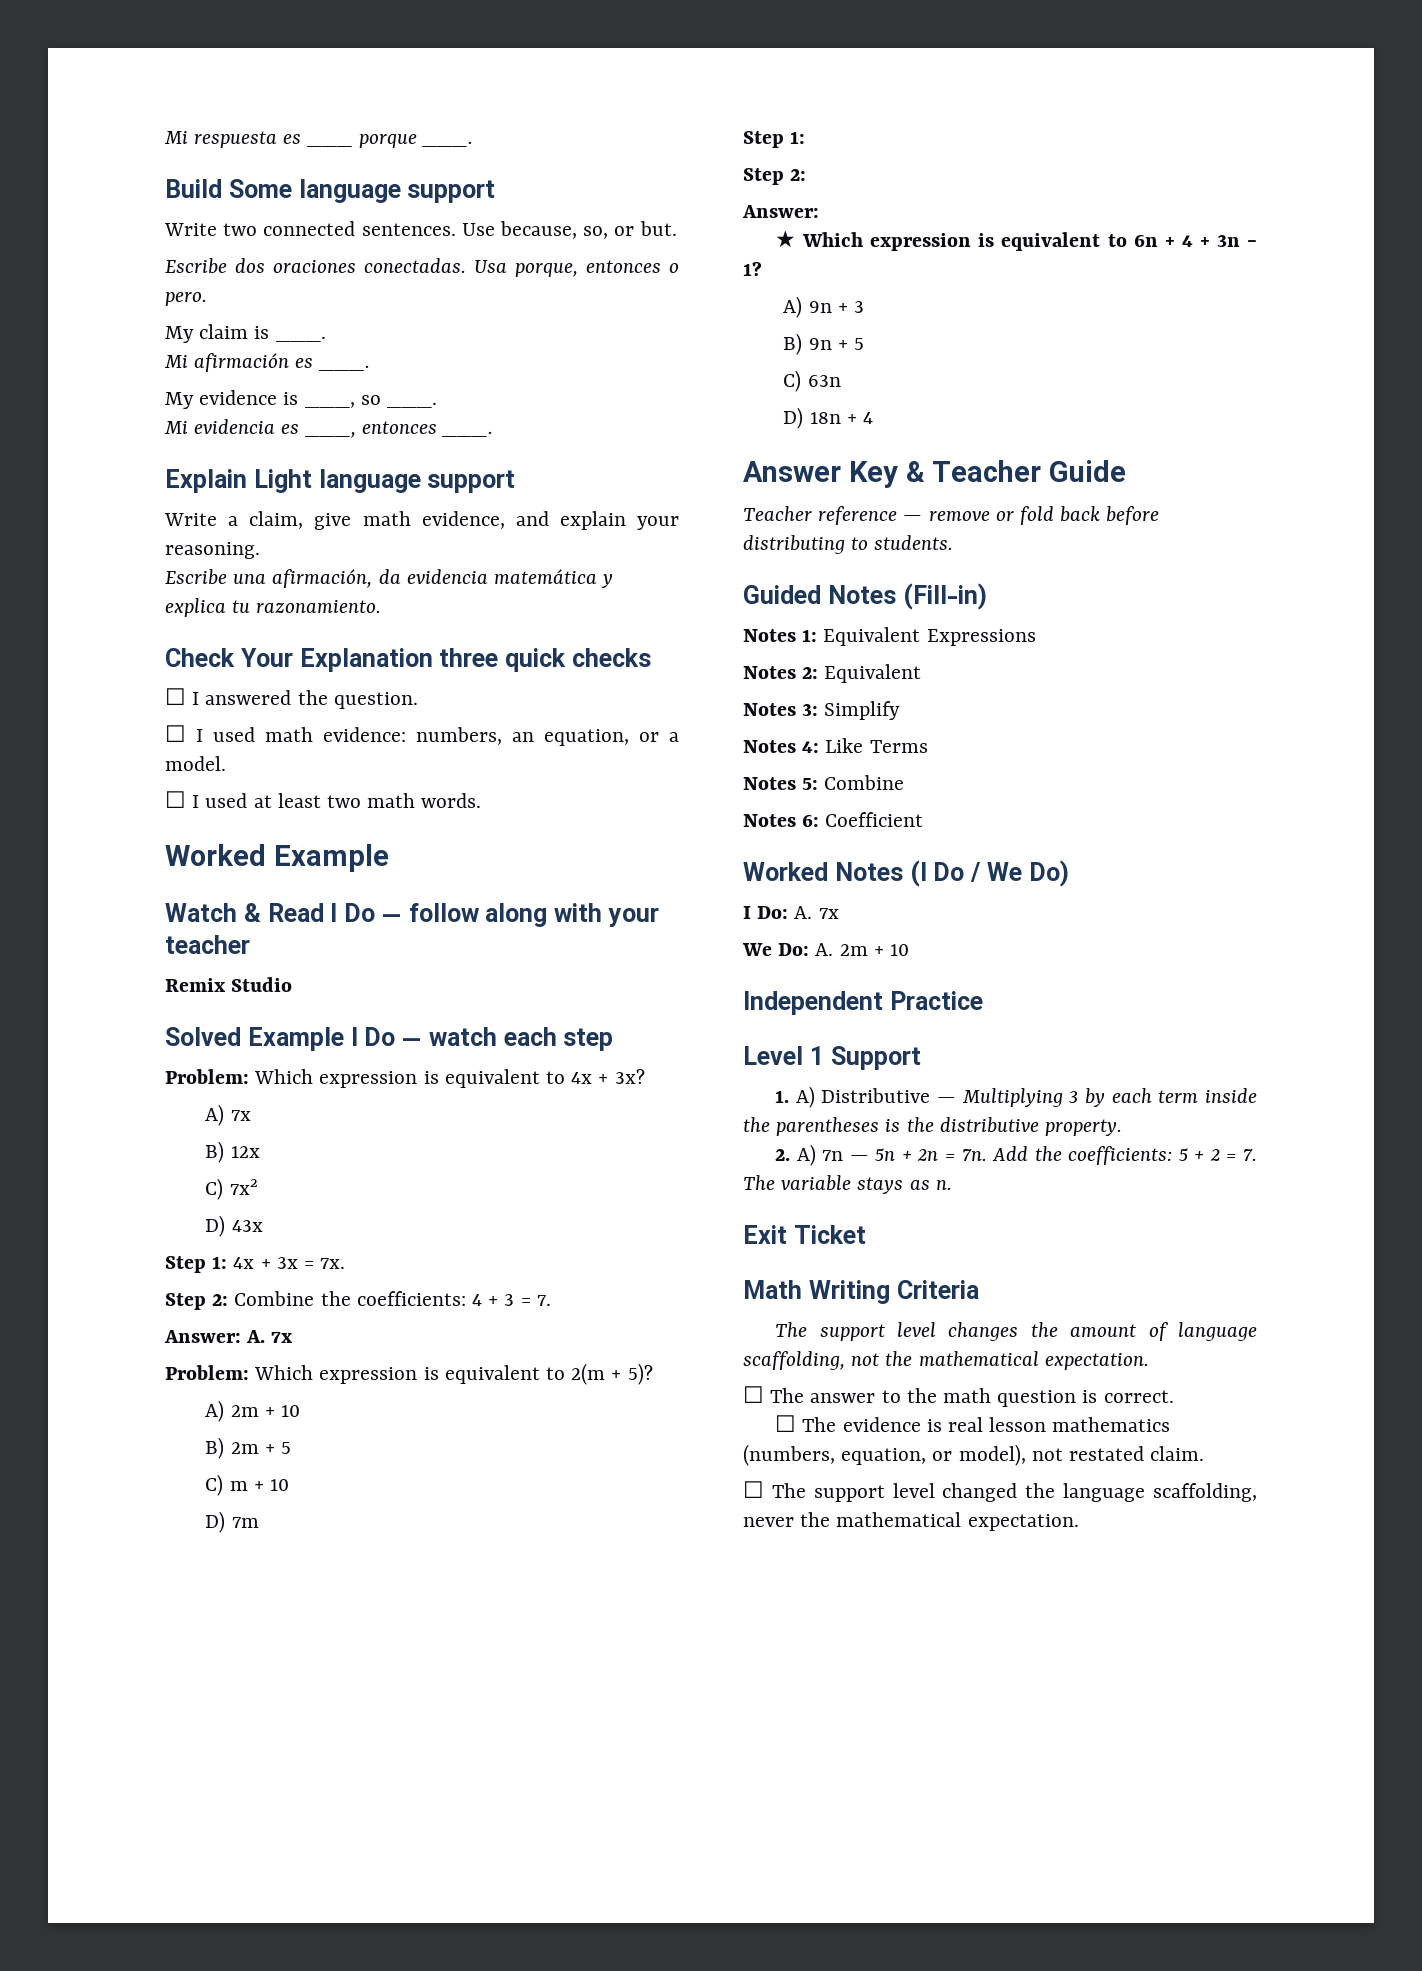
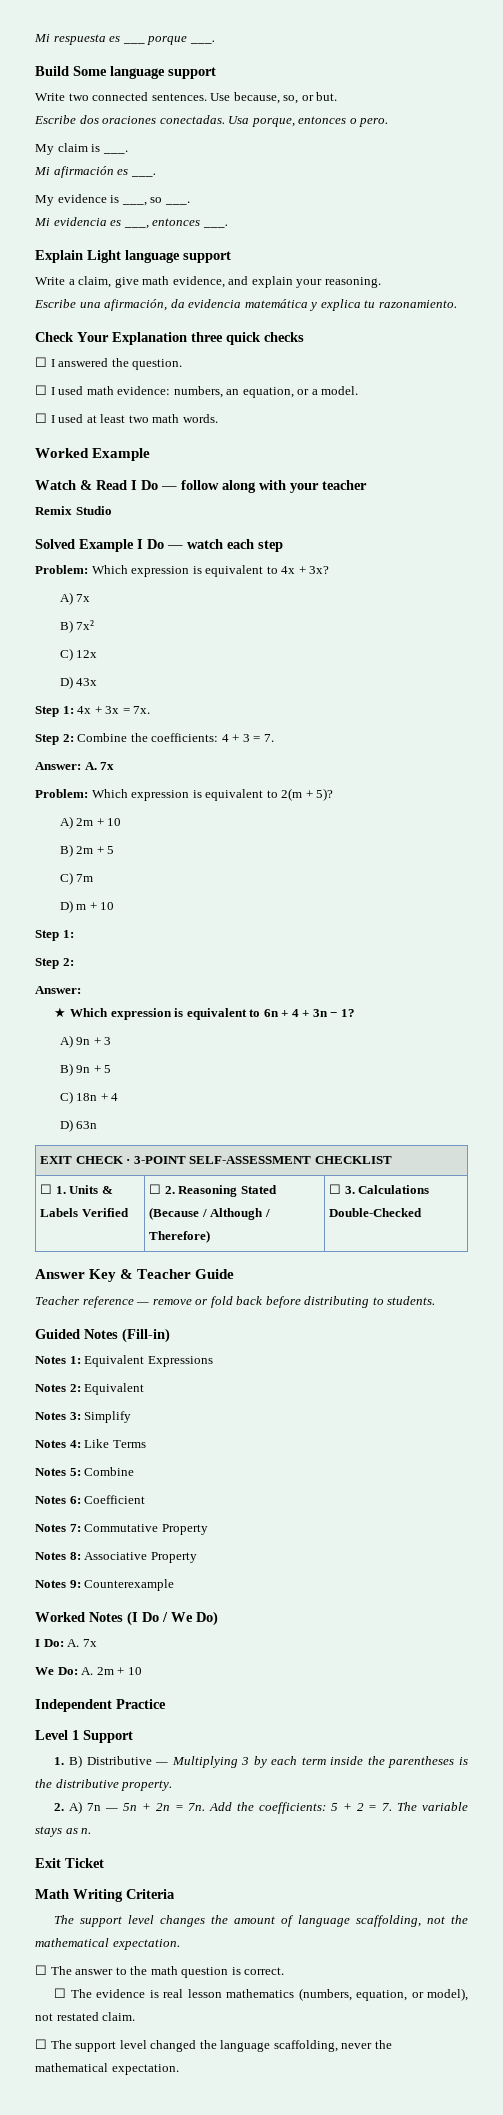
- B) 12x
- C) 7x²
+ B) 7x²
+ C) 12x
- C) m + 10
+ C) 7m
+ D) m + 10
- D) 7m
- C) 63n
- D) 18n + 4
+ C) 18n + 4
+ D) 63n
+ EXIT CHECK · 3-POINT SELF-ASSESSMENT CHECKLIST
+ ☐ 1. Units & Labels Verified | ☐ 2. Reasoning Stated (Because / Although / Therefore) | ☐ 3. Calculations Double-Checked
+ Notes 7: Commutative Property
+ Notes 8: Associative Property
+ Notes 9: Counterexample
- 1. A) Distributive — Multiplying 3 by each term inside the parentheses is the distributive property.
+ 1. B) Distributive — Multiplying 3 by each term inside the parentheses is the distributive property.

